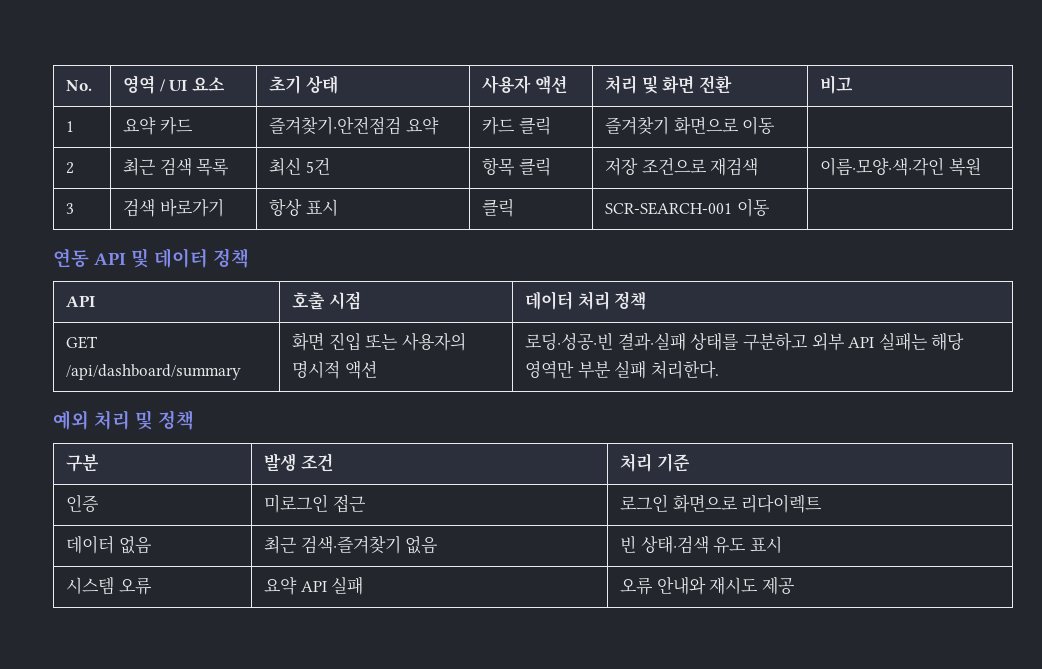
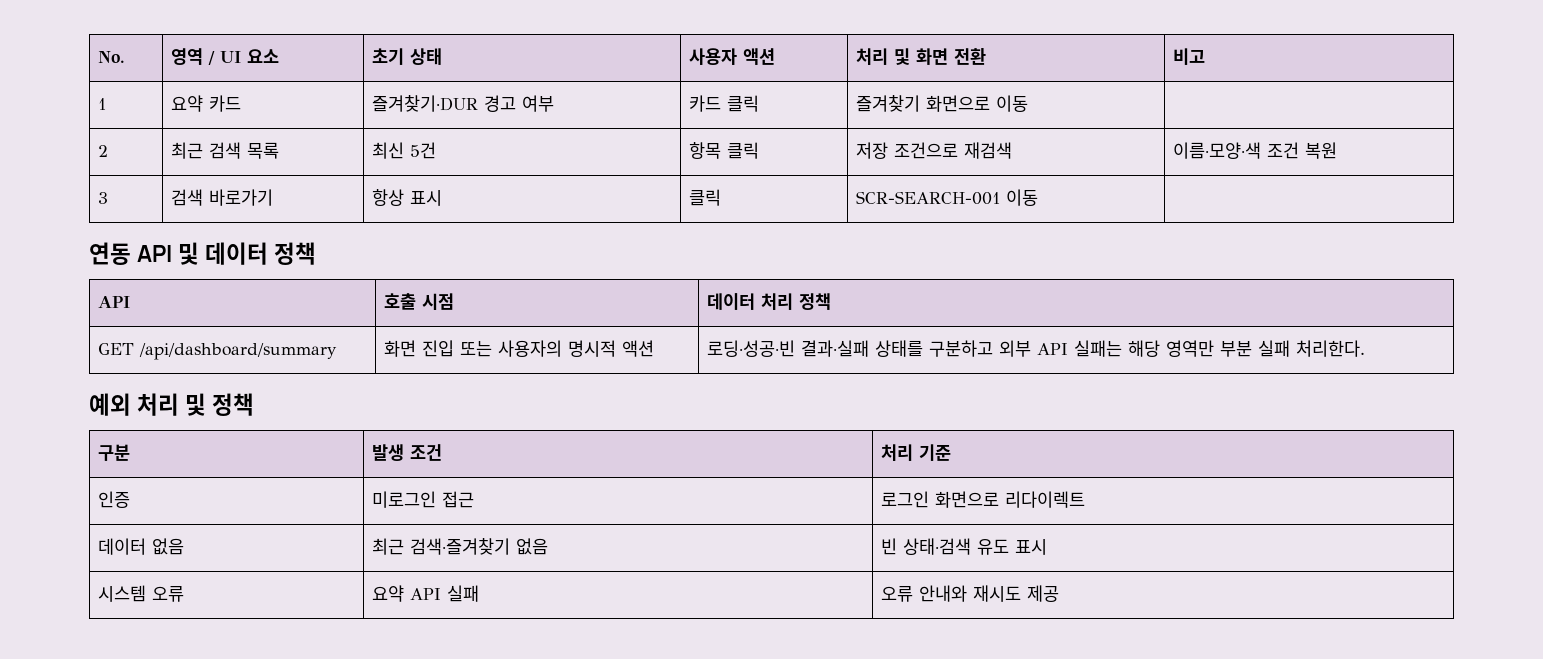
- 1 | 요약 카드 | 즐겨찾기·안전점검 요약 | 카드 클릭 | 즐겨찾기 화면으로 이동 |
+ 1 | 요약 카드 | 즐겨찾기·DUR 경고 여부 | 카드 클릭 | 즐겨찾기 화면으로 이동 |
- 2 | 최근 검색 목록 | 최신 5건 | 항목 클릭 | 저장 조건으로 재검색 | 이름·모양·색·각인 복원
+ 2 | 최근 검색 목록 | 최신 5건 | 항목 클릭 | 저장 조건으로 재검색 | 이름·모양·색 조건 복원

